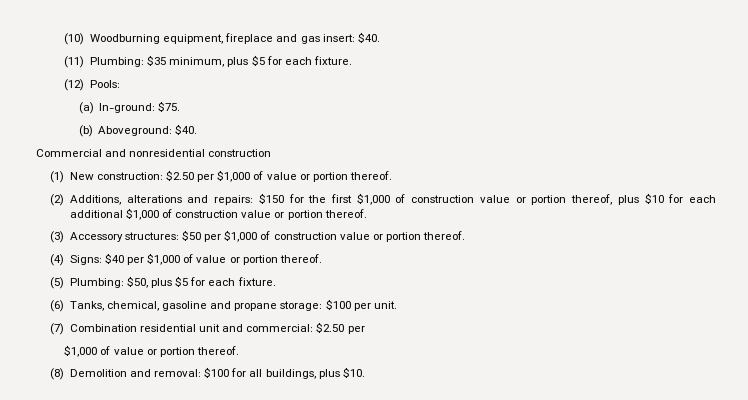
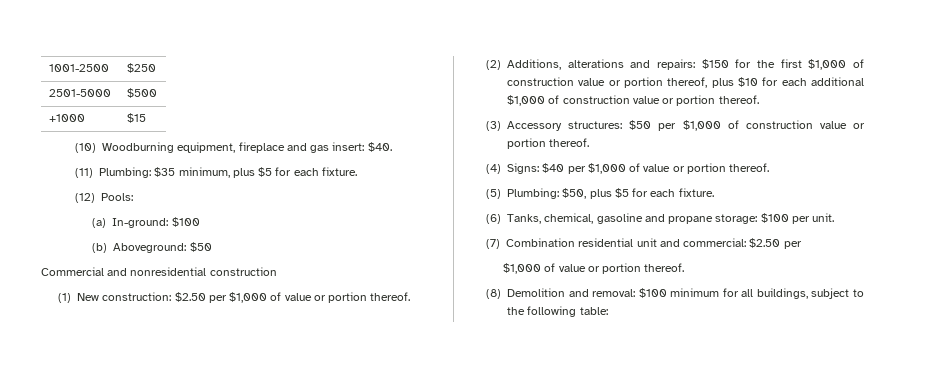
+ 1001-2500 | $250
+ 2501-5000 | $500
+ +1000 | $15
- (a) In-ground: $75.
+ (a) In-ground: $100
- (b) Aboveground: $40.
+ (b) Aboveground: $50
- (8) Demolition and removal: $100 for all buildings, plus $10.
+ (8) Demolition and removal: $100 minimum for all buildings, subject to the following table:

